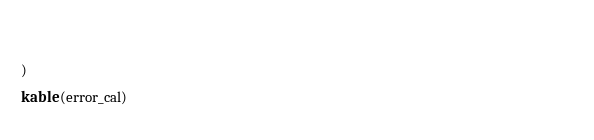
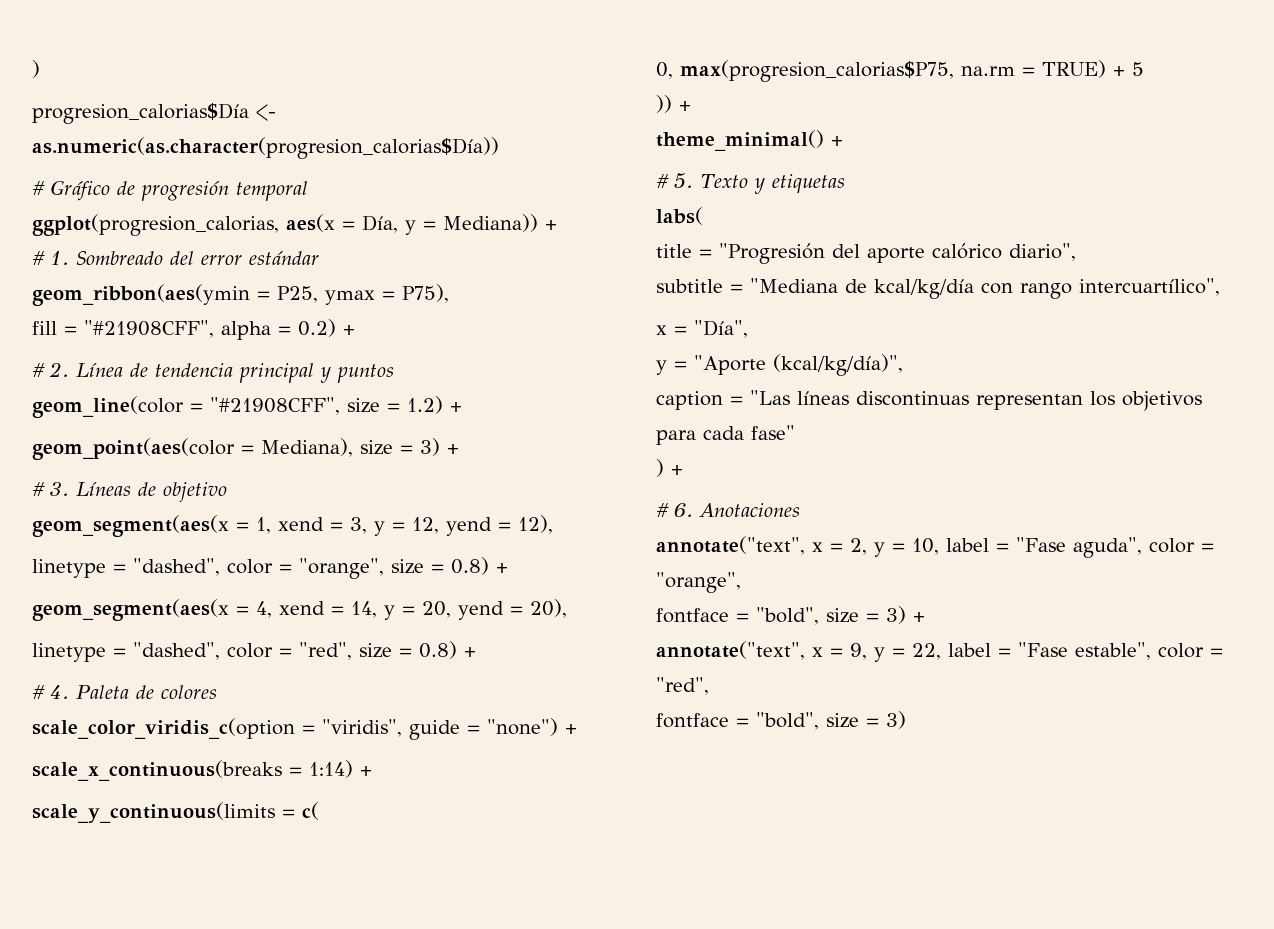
- kable(error_cal)
+ progresion_calorias$Día <- as.numeric(as.character(progresion_calorias$Día))
+ # Gráfico de progresión temporal
+ ggplot(progresion_calorias, aes(x = Día, y = Mediana)) +
+ # 1. Sombreado del error estándar
+ geom_ribbon(aes(ymin = P25, ymax = P75),
+ fill = "#21908CFF", alpha = 0.2) +
+ # 2. Línea de tendencia principal y puntos
+ geom_line(color = "#21908CFF", size = 1.2) +
+ geom_point(aes(color = Mediana), size = 3) +
+ # 3. Líneas de objetivo
+ geom_segment(aes(x = 1, xend = 3, y = 12, yend = 12),
+ linetype = "dashed", color = "orange", size = 0.8) +
+ geom_segment(aes(x = 4, xend = 14, y = 20, yend = 20),
+ linetype = "dashed", color = "red", size = 0.8) +
+ # 4. Paleta de colores
+ scale_color_viridis_c(option = "viridis", guide = "none") +
+ scale_x_continuous(breaks = 1:14) +
+ scale_y_continuous(limits = c(
+ 0, max(progresion_calorias$P75, na.rm = TRUE) + 5
+ )) +
+ theme_minimal() +
+ # 5. Texto y etiquetas
+ labs(
+ title = "Progresión del aporte calórico diario",
+ subtitle = "Mediana de kcal/kg/día con rango intercuartílico",
+ x = "Día",
+ y = "Aporte (kcal/kg/día)",
+ caption = "Las líneas discontinuas representan los objetivos para cada fase"
+ ) +
+ # 6. Anotaciones
+ annotate("text", x = 2, y = 10, label = "Fase aguda", color = "orange",
+ fontface = "bold", size = 3) +
+ annotate("text", x = 9, y = 22, label = "Fase estable", color = "red",
+ fontface = "bold", size = 3)

